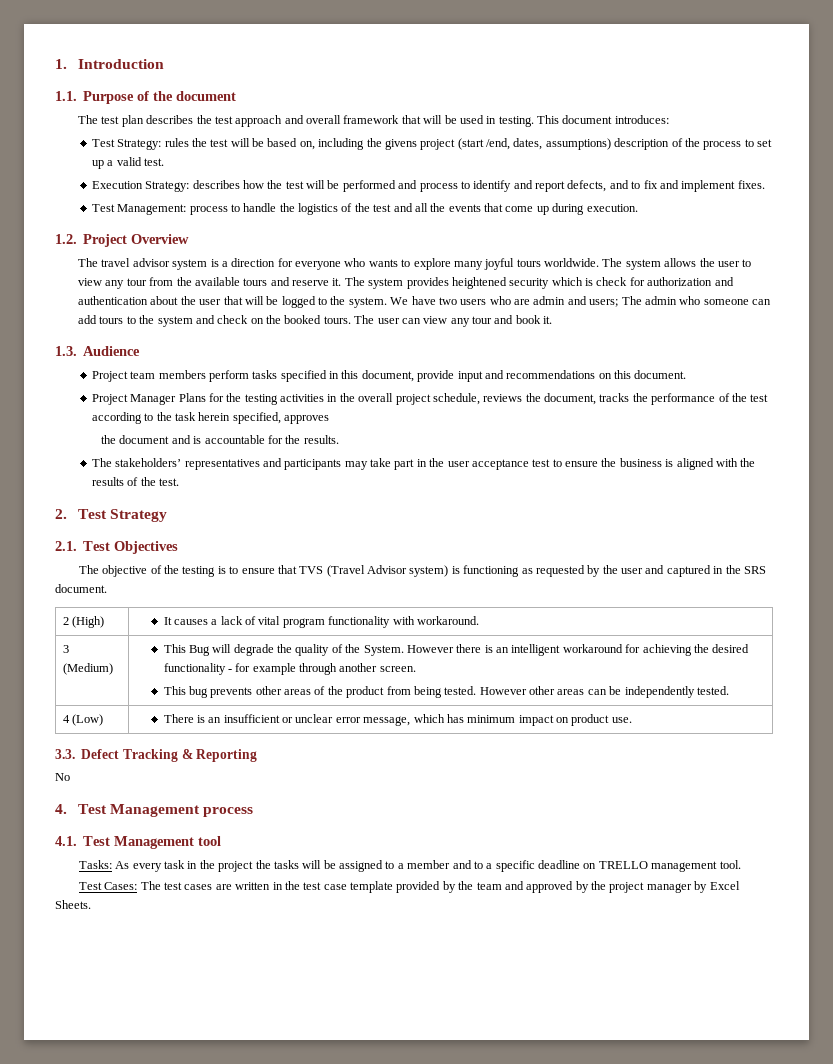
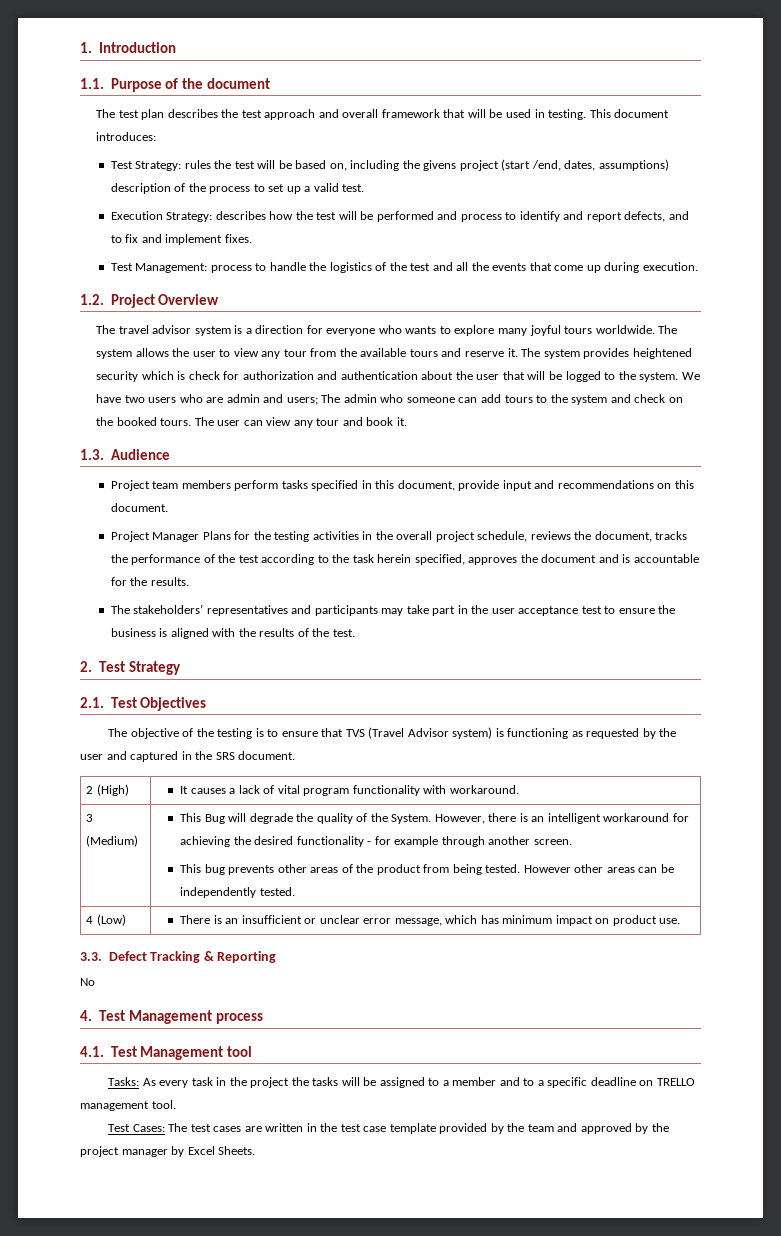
- Project Manager Plans for the testing activities in the overall project schedule, reviews the document, tracks the performance of the test according to the task herein specified, approves
- the document and is accountable for the results.
+ Project Manager Plans for the testing activities in the overall project schedule, reviews the document, tracks the performance of the test according to the task herein specified, approves the document and is accountable for the results.
- However there is an intelligent workaround for achieving the desired functionality - for example through another screen.
+ However, there is an intelligent workaround for achieving the desired functionality - for example through another screen.

